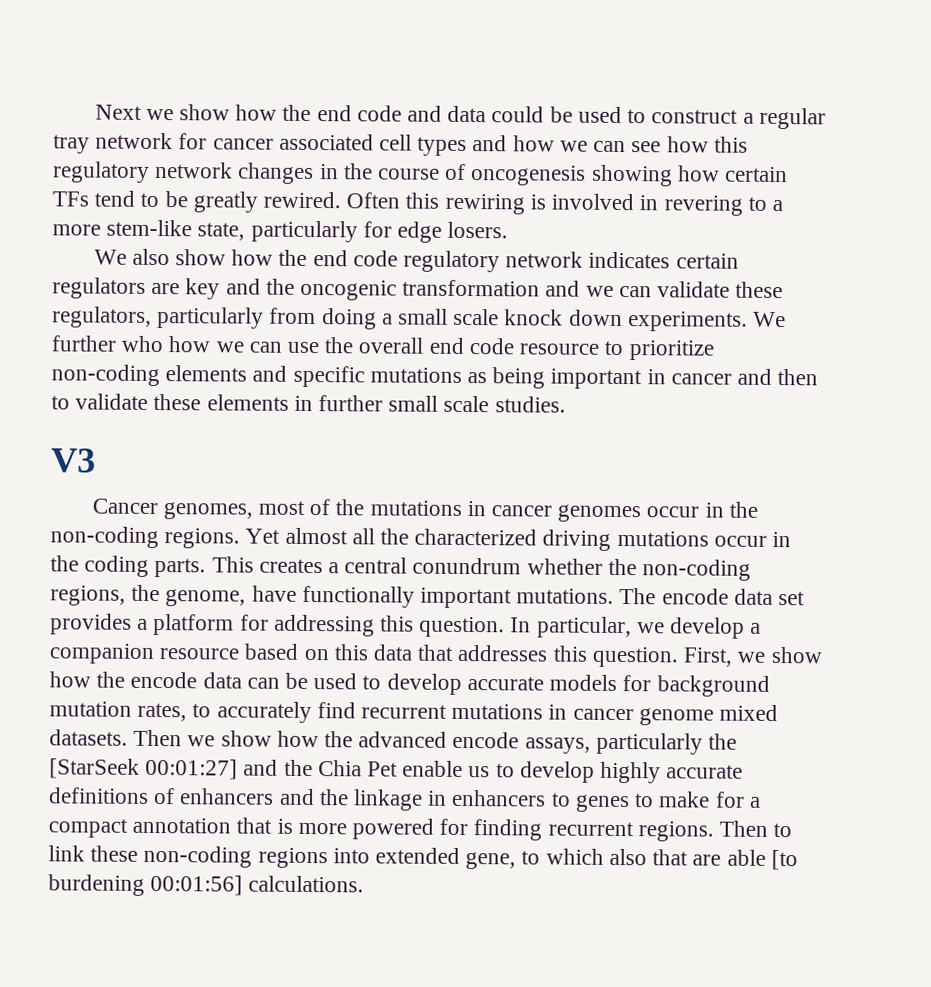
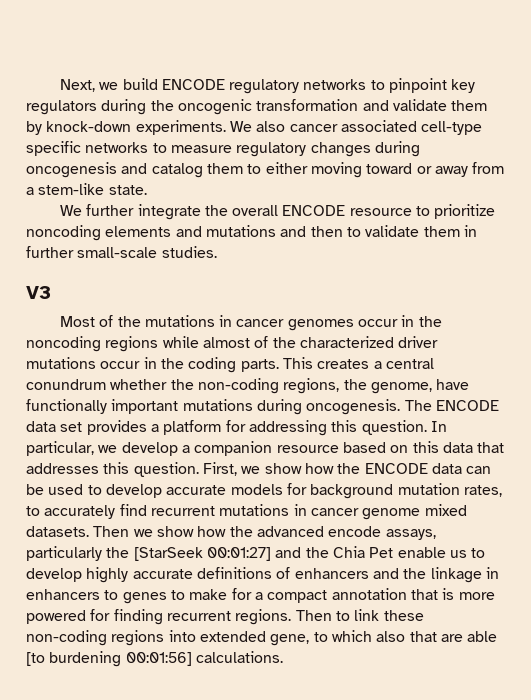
- Next we show how the end code and data could be used to construct a regular tray network for cancer associated cell types and how we can see how this regulatory network changes in the course of oncogenesis showing how certain TFs tend to be greatly rewired. Often this rewiring is involved in revering to a more stem-like state, particularly for edge losers.
- We also show how the end code regulatory network indicates certain regulators are key and the oncogenic transformation and we can validate these regulators, particularly from doing a small scale knock down experiments. We further who how we can use the overall end code resource to prioritize non-coding elements and specific mutations as being important in cancer and then to validate these elements in further small scale studies.
+ Next, we build ENCODE regulatory networks to pinpoint key regulators during the oncogenic transformation and validate them by knock-down experiments. We also cancer associated cell-type specific networks to measure regulatory changes during oncogenesis and catalog them to either moving toward or away from a stem-like state.
+ We further integrate the overall ENCODE resource to prioritize noncoding elements and mutations and then to validate them in further small-scale studies.
- Cancer genomes, most of the mutations in cancer genomes occur in the non-coding regions. Yet almost all the characterized driving mutations occur in the coding parts.
+ Most of the mutations in cancer genomes occur in the noncoding regions while almost of the characterized driver mutations occur in the coding parts.
- This creates a central conundrum whether the non-coding regions, the genome, have functionally important mutations. The encode data set provides a platform for addressing this question.
+ This creates a central conundrum whether the non-coding regions, the genome, have functionally important mutations during oncogenesis. The ENCODE data set provides a platform for addressing this question.
- First, we show how the encode data can be used to develop accurate models for background mutation rates, to accurately find recurrent mutations in cancer genome mixed datasets.
+ First, we show how the ENCODE data can be used to develop accurate models for background mutation rates, to accurately find recurrent mutations in cancer genome mixed datasets.

